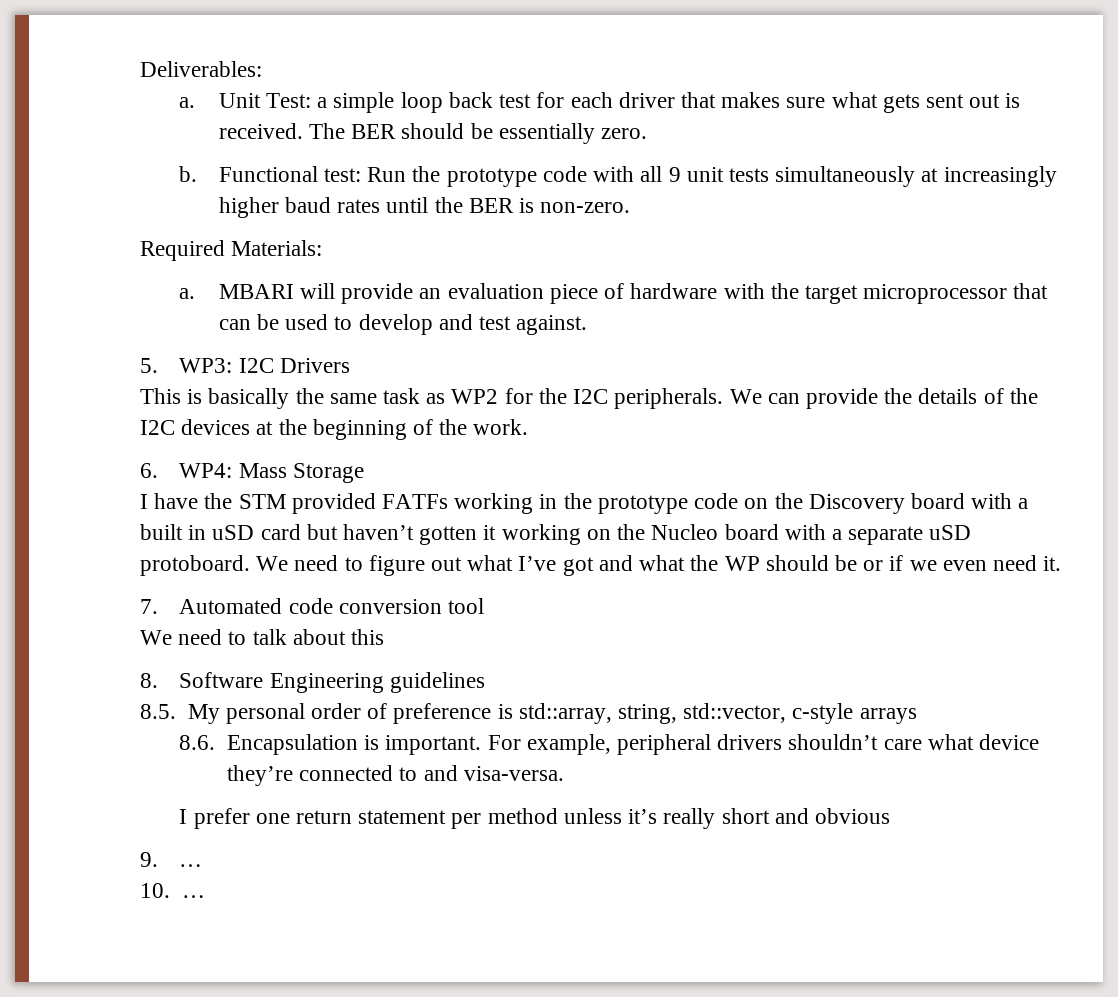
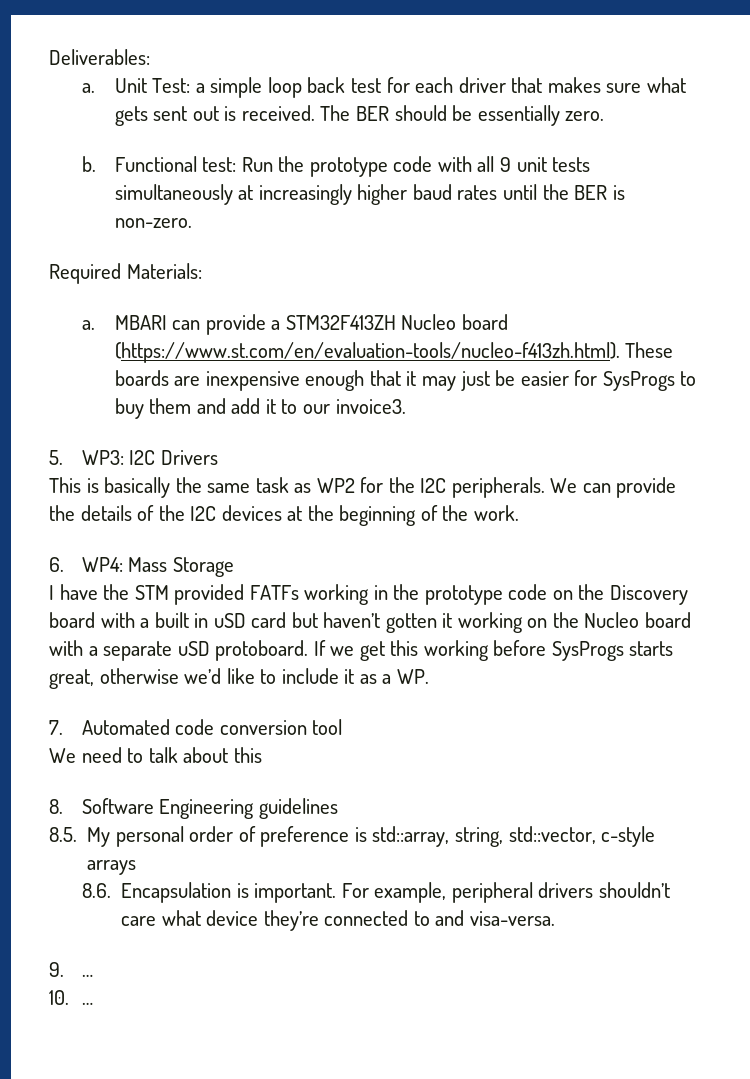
- MBARI will provide an evaluation piece of hardware with the target microprocessor that can be used to develop and test against.
+ MBARI can provide a STM32F413ZH Nucleo board (https://www.st.com/en/evaluation-tools/nucleo-f413zh.html). These boards are inexpensive enough that it may just be easier for SysProgs to buy them and add it to our invoice3.
- We need to figure out what I’ve got and what the WP should be or if we even need it.
+ If we get this working before SysProgs starts great, otherwise we’d like to include it as a WP.
- I prefer one return statement per method unless it’s really short and obvious

